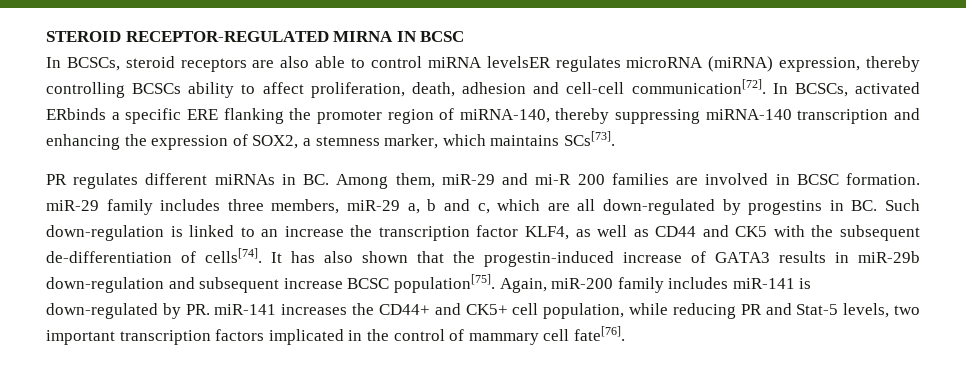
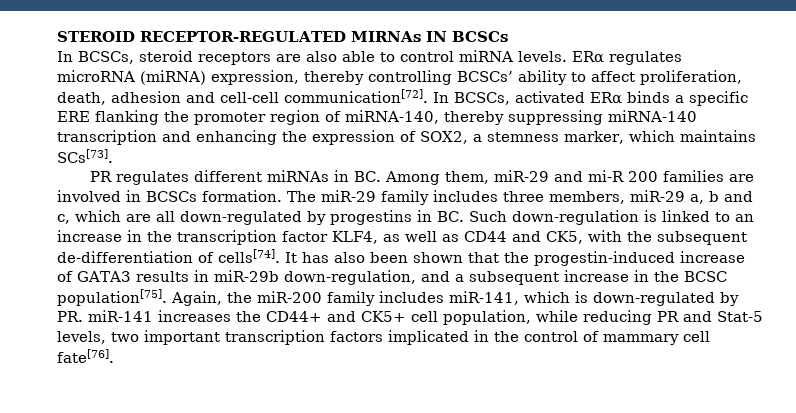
- STEROID RECEPTOR-REGULATED MIRNA IN BCSC
+ STEROID RECEPTOR-REGULATED MIRNAs IN BCSCs
- In BCSCs, steroid receptors are also able to control miRNA levelsER regulates microRNA (miRNA) expression, thereby controlling BCSCs ability to affect proliferation, death, adhesion and cell-cell communication[72].
+ In BCSCs, steroid receptors are also able to control miRNA levels. ERα regulates microRNA (miRNA) expression, thereby controlling BCSCs’ ability to affect proliferation, death, adhesion and cell-cell communication[72].
- In BCSCs, activated ERbinds a specific ERE flanking the promoter region of miRNA-140, thereby suppressing miRNA-140 transcription and enhancing the expression of SOX2, a stemness marker, which maintains SCs[73].
+ In BCSCs, activated ERα binds a specific ERE flanking the promoter region of miRNA-140, thereby suppressing miRNA-140 transcription and enhancing the expression of SOX2, a stemness marker, which maintains SCs[73].
- PR regulates different miRNAs in BC. Among them, miR-29 and mi-R 200 families are involved in BCSC formation. miR-29 family includes three members, miR-29 a, b and c, which are all down-regulated by progestins in BC. Such down-regulation is linked to an increase the transcription factor KLF4, as well as CD44 and CK5 with the subsequent de-differentiation of cells[74].
+ PR regulates different miRNAs in BC. Among them, miR-29 and mi-R 200 families are involved in BCSCs formation. The miR-29 family includes three members, miR-29 a, b and c, which are all down-regulated by progestins in BC. Such down-regulation is linked to an increase in the transcription factor KLF4, as well as CD44 and CK5, with the subsequent de-differentiation of cells[74].
- It has also shown that the progestin-induced increase of GATA3 results in miR-29b down-regulation and subsequent increase BCSC population[75].
+ It has also been shown that the progestin-induced increase of GATA3 results in miR-29b down-regulation, and a subsequent increase in the BCSC population[75].
- Again, miR-200 family includes miR-141 is down-regulated by PR. miR-141 increases the CD44+ and CK5+ cell population, while reducing PR and Stat-5 levels, two important transcription factors implicated in the control of mammary cell fate[76].
+ Again, the miR-200 family includes miR-141, which is down-regulated by PR. miR-141 increases the CD44+ and CK5+ cell population, while reducing PR and Stat-5 levels, two important transcription factors implicated in the control of mammary cell fate[76].

